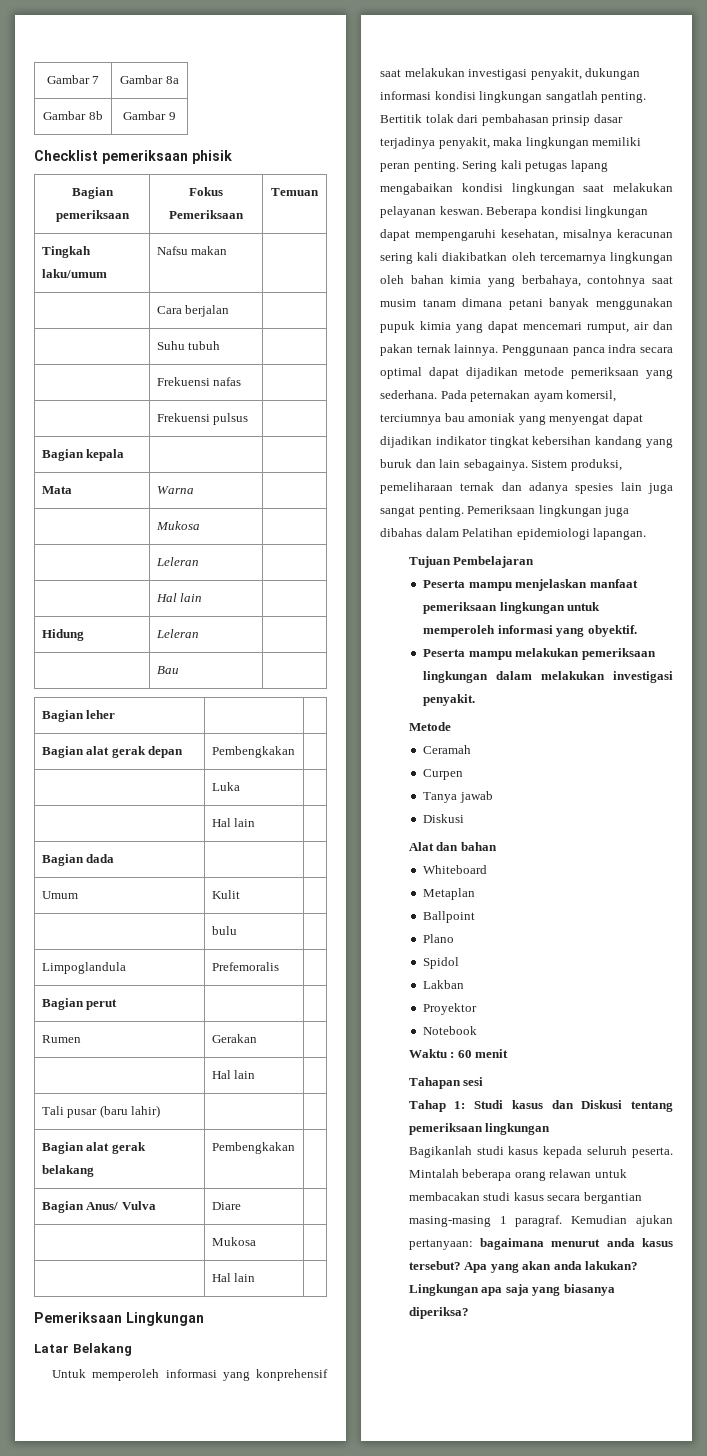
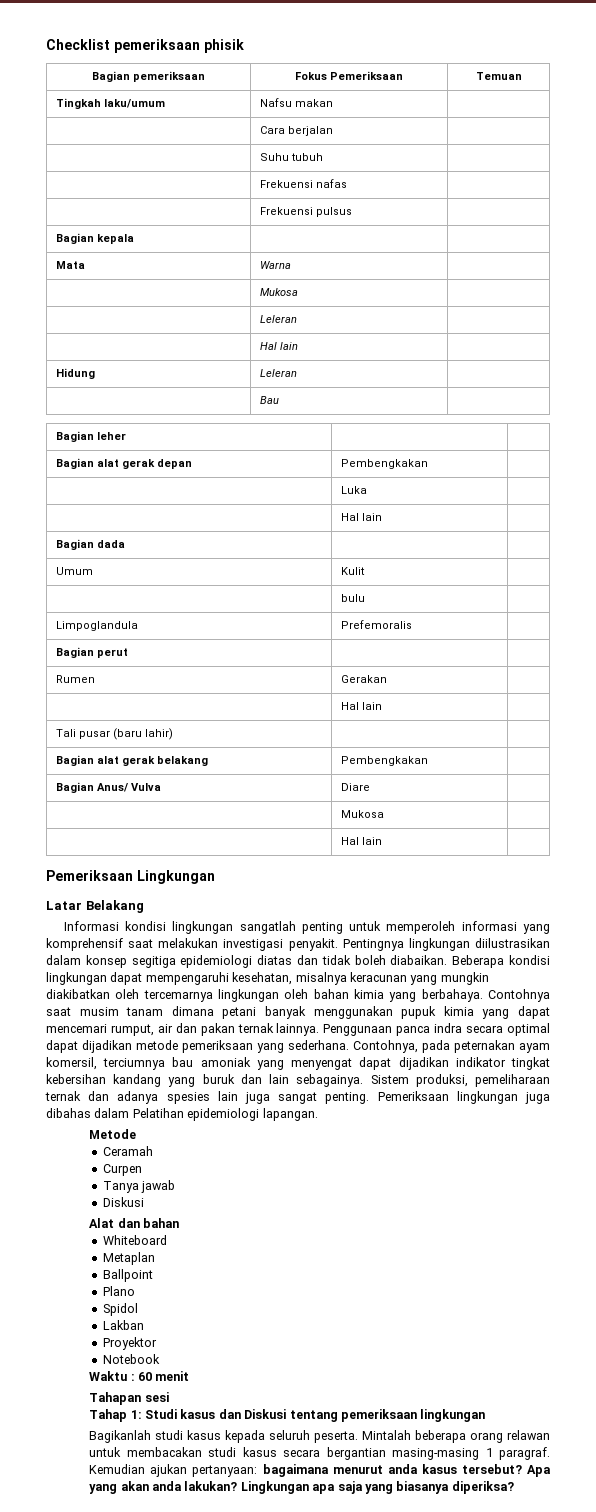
- Gambar 7 | Gambar 8a
- Gambar 8b | Gambar 9
- Untuk memperoleh informasi yang konprehensif saat melakukan investigasi penyakit, dukungan informasi kondisi lingkungan sangatlah penting. Bertitik tolak dari pembahasan prinsip dasar terjadinya penyakit, maka lingkungan memiliki peran penting. Sering kali petugas lapang mengabaikan kondisi lingkungan saat melakukan pelayanan keswan.
+ Informasi kondisi lingkungan sangatlah penting untuk memperoleh informasi yang komprehensif saat melakukan investigasi penyakit. Pentingnya lingkungan diilustrasikan dalam konsep segitiga epidemiologi diatas dan tidak boleh diabaikan.
- Beberapa kondisi lingkungan dapat mempengaruhi kesehatan, misalnya keracunan sering kali diakibatkan oleh tercemarnya lingkungan oleh bahan kimia yang berbahaya, contohnya saat musim tanam dimana petani banyak menggunakan pupuk kimia yang dapat mencemari rumput, air dan pakan ternak lainnya.
+ Beberapa kondisi lingkungan dapat mempengaruhi kesehatan, misalnya keracunan yang mungkin diakibatkan oleh tercemarnya lingkungan oleh bahan kimia yang berbahaya. Contohnya saat musim tanam dimana petani banyak menggunakan pupuk kimia yang dapat mencemari rumput, air dan pakan ternak lainnya.
- Pada peternakan ayam komersil, terciumnya bau amoniak yang menyengat dapat dijadikan indikator tingkat kebersihan kandang yang buruk dan lain sebagainya.
+ Contohnya, pada peternakan ayam komersil, terciumnya bau amoniak yang menyengat dapat dijadikan indikator tingkat kebersihan kandang yang buruk dan lain sebagainya.
- Tujuan Pembelajaran
- Peserta mampu menjelaskan manfaat pemeriksaan lingkungan untuk memperoleh informasi yang obyektif.
- Peserta mampu melakukan pemeriksaan lingkungan dalam melakukan investigasi penyakit.

